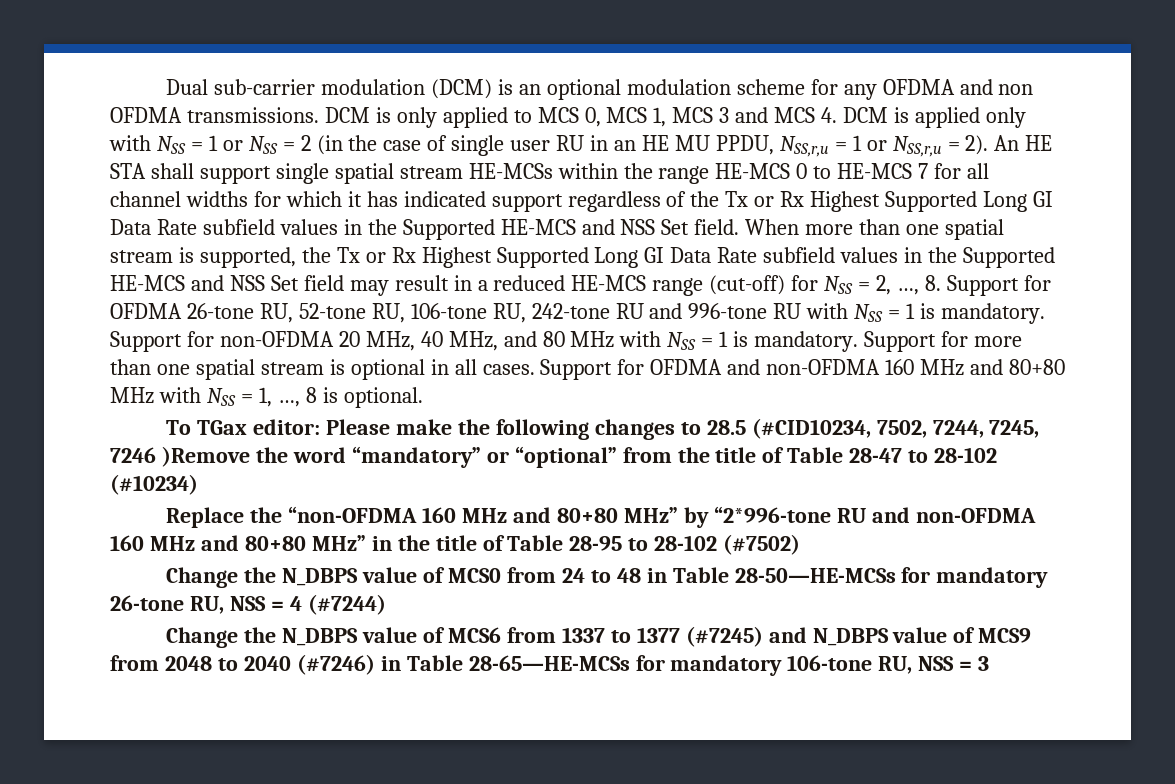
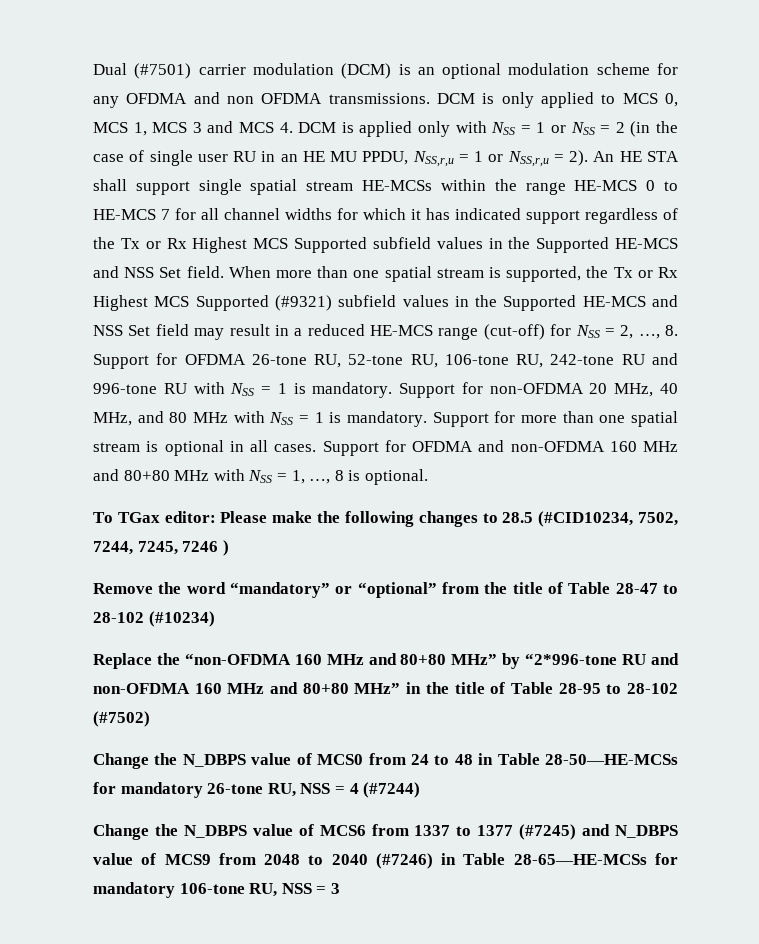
- Dual sub-carrier modulation (DCM) is an optional modulation scheme for any OFDMA and non OFDMA transmissions.
+ Dual (#7501) carrier modulation (DCM) is an optional modulation scheme for any OFDMA and non OFDMA transmissions.
- An HE STA shall support single spatial stream HE-MCSs within the range HE-MCS 0 to HE-MCS 7 for all channel widths for which it has indicated support regardless of the Tx or Rx Highest Supported Long GI Data Rate subfield values in the Supported HE-MCS and NSS Set field.
+ An HE STA shall support single spatial stream HE-MCSs within the range HE-MCS 0 to HE-MCS 7 for all channel widths for which it has indicated support regardless of the Tx or Rx Highest MCS Supported subfield values in the Supported HE-MCS and NSS Set field.
- When more than one spatial stream is supported, the Tx or Rx Highest Supported Long GI Data Rate subfield values in the Supported HE-MCS and NSS Set field may result in a reduced HE-MCS range (cut-off) for NSS = 2, …, 8. Support for OFDMA 26-tone RU, 52-tone RU, 106-tone RU, 242-tone RU and 996-tone RU with NSS = 1 is mandatory.
+ When more than one spatial stream is supported, the Tx or Rx Highest MCS Supported (#9321) subfield values in the Supported HE-MCS and NSS Set field may result in a reduced HE-MCS range (cut-off) for NSS = 2, …, 8. Support for OFDMA 26-tone RU, 52-tone RU, 106-tone RU, 242-tone RU and 996-tone RU with NSS = 1 is mandatory.
- To TGax editor: Please make the following changes to 28.5 (#CID10234, 7502, 7244, 7245, 7246 )Remove the word “mandatory” or “optional” from the title of Table 28-47 to 28-102 (#10234)
+ To TGax editor: Please make the following changes to 28.5 (#CID10234, 7502, 7244, 7245, 7246 )
+ Remove the word “mandatory” or “optional” from the title of Table 28-47 to 28-102 (#10234)

